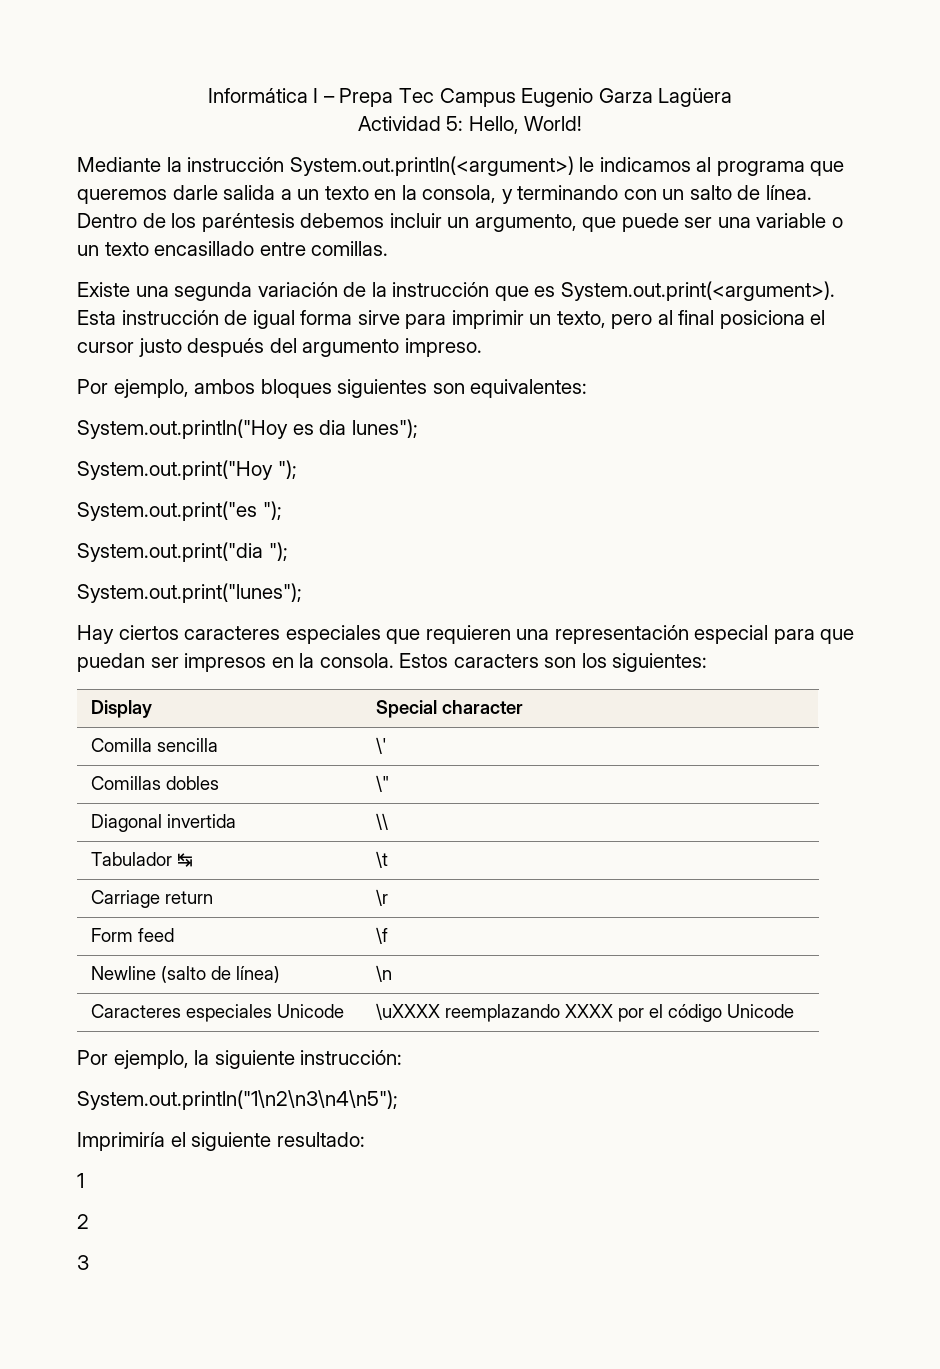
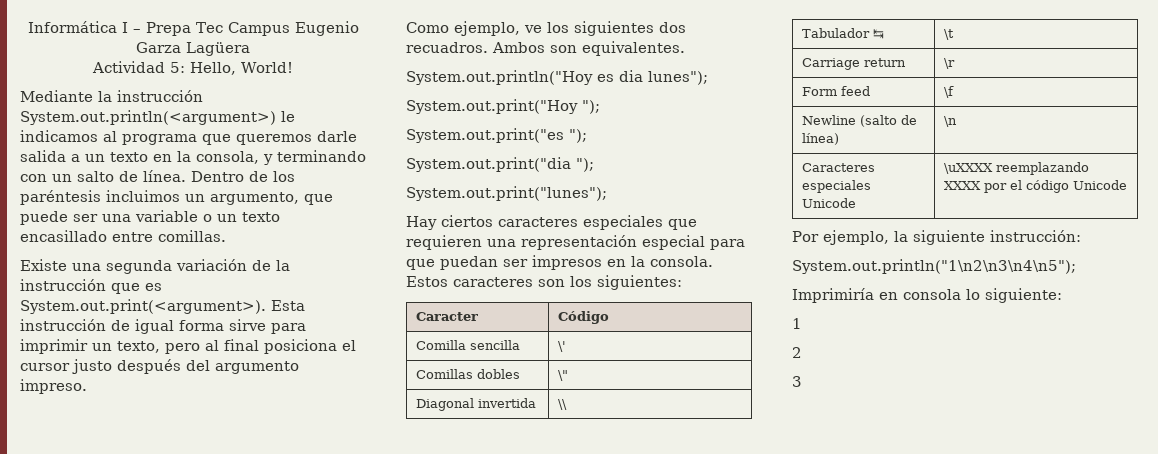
- Dentro de los paréntesis debemos incluir un argumento, que puede ser una variable o un texto encasillado entre comillas.
+ Dentro de los paréntesis incluimos un argumento, que puede ser una variable o un texto encasillado entre comillas.
- Por ejemplo, ambos bloques siguientes son equivalentes:
+ Como ejemplo, ve los siguientes dos recuadros. Ambos son equivalentes.
- Estos caracters son los siguientes:
+ Estos caracteres son los siguientes:
- Display | Special character
+ Caracter | Código
- Imprimiría el siguiente resultado:
+ Imprimiría en consola lo siguiente:

